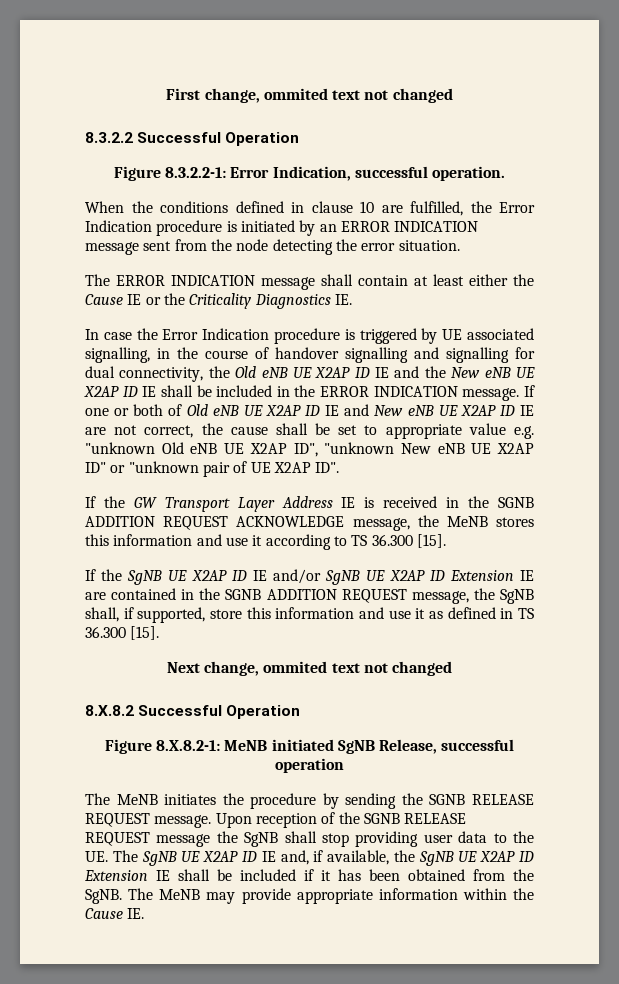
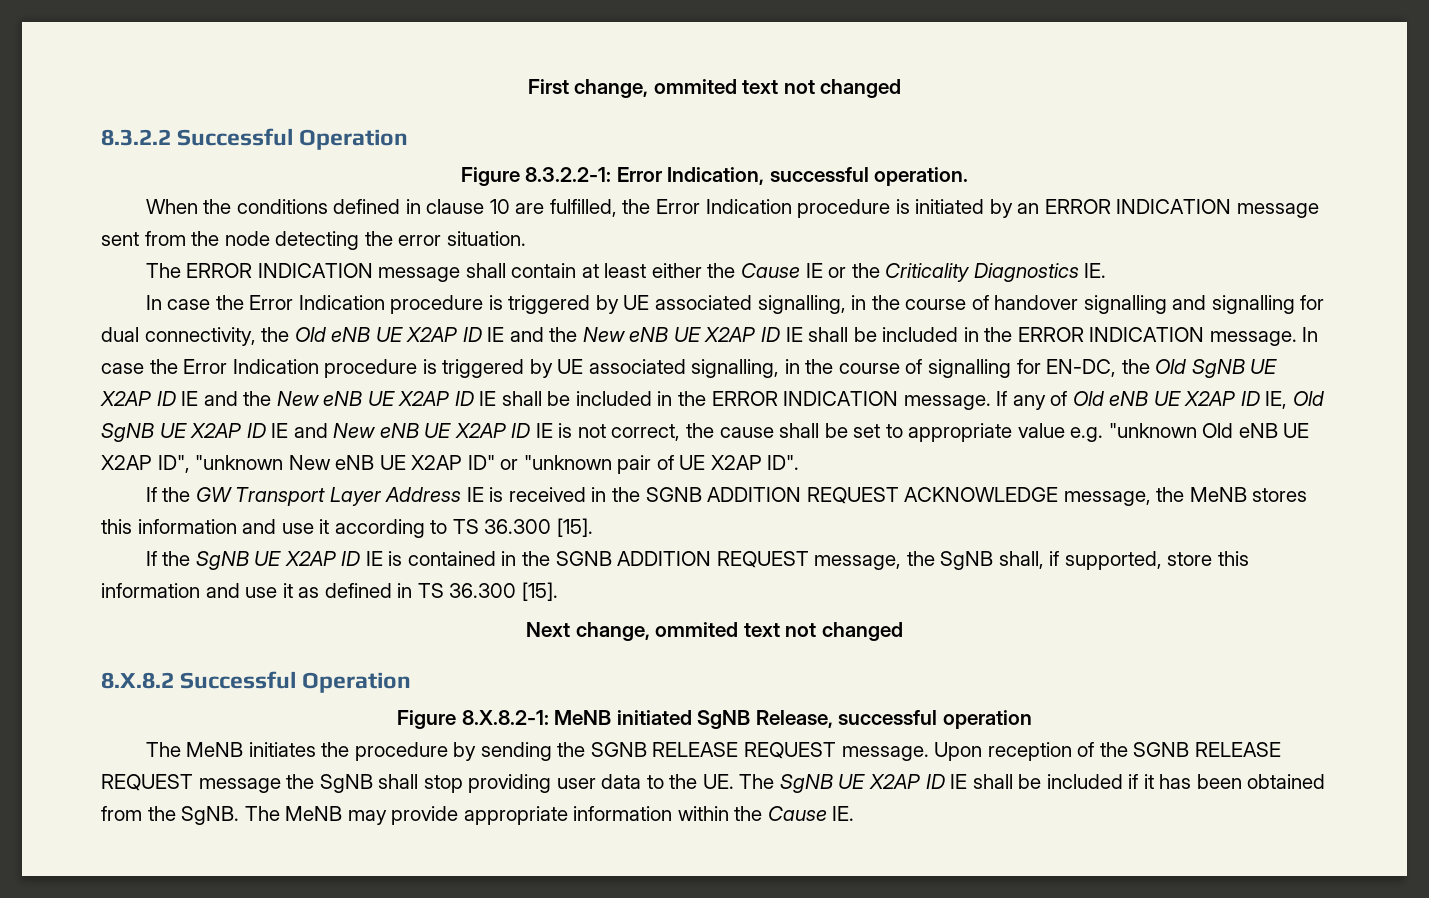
- If one or both of Old eNB UE X2AP ID IE and New eNB UE X2AP ID IE are not correct, the cause shall be set to appropriate value e.g. "unknown Old eNB UE X2AP ID", "unknown New eNB UE X2AP ID" or "unknown pair of UE X2AP ID".
+ In case the Error Indication procedure is triggered by UE associated signalling, in the course of signalling for EN-DC, the Old SgNB UE X2AP ID IE and the New eNB UE X2AP ID IE shall be included in the ERROR INDICATION message. If any of Old eNB UE X2AP ID IE, Old SgNB UE X2AP ID IE and New eNB UE X2AP ID IE is not correct, the cause shall be set to appropriate value e.g. "unknown Old eNB UE X2AP ID", "unknown New eNB UE X2AP ID" or "unknown pair of UE X2AP ID".
- If the SgNB UE X2AP ID IE and/or SgNB UE X2AP ID Extension IE are contained in the SGNB ADDITION REQUEST message, the SgNB shall, if supported, store this information and use it as defined in TS 36.300 [15].
+ If the SgNB UE X2AP ID IE is contained in the SGNB ADDITION REQUEST message, the SgNB shall, if supported, store this information and use it as defined in TS 36.300 [15].
- Upon reception of the SGNB RELEASE REQUEST message the SgNB shall stop providing user data to the UE. The SgNB UE X2AP ID IE and, if available, the SgNB UE X2AP ID Extension IE shall be included if it has been obtained from the SgNB.
+ Upon reception of the SGNB RELEASE REQUEST message the SgNB shall stop providing user data to the UE. The SgNB UE X2AP ID IE shall be included if it has been obtained from the SgNB.

